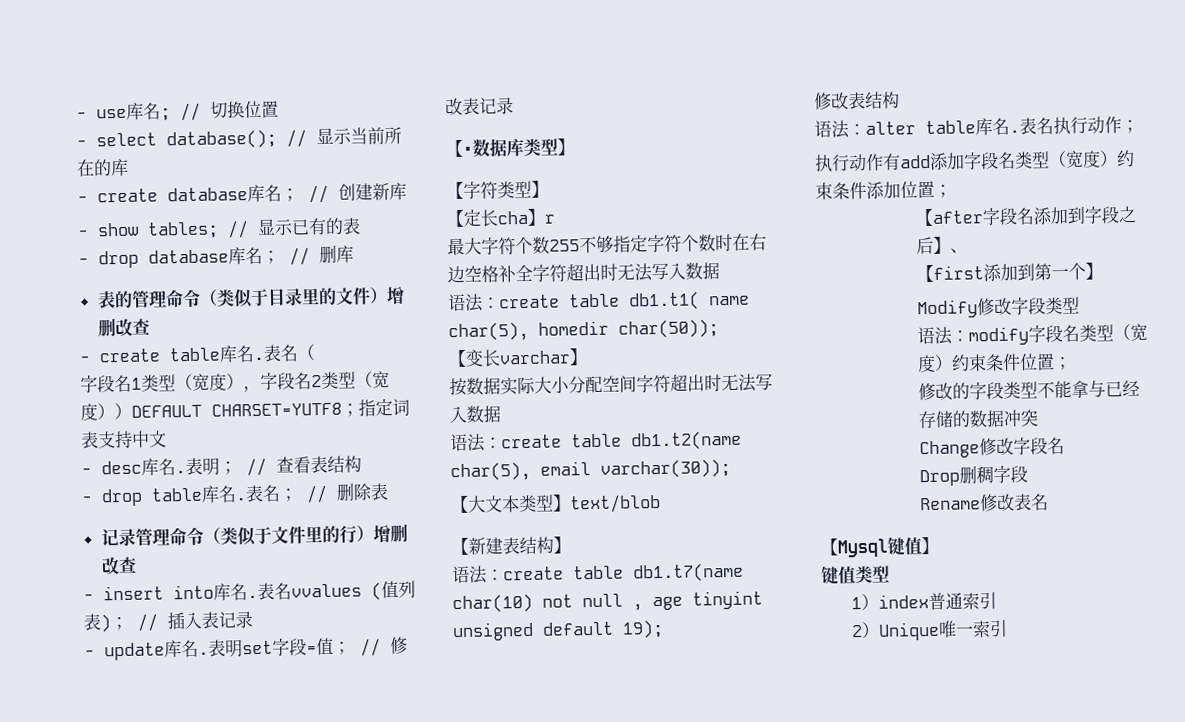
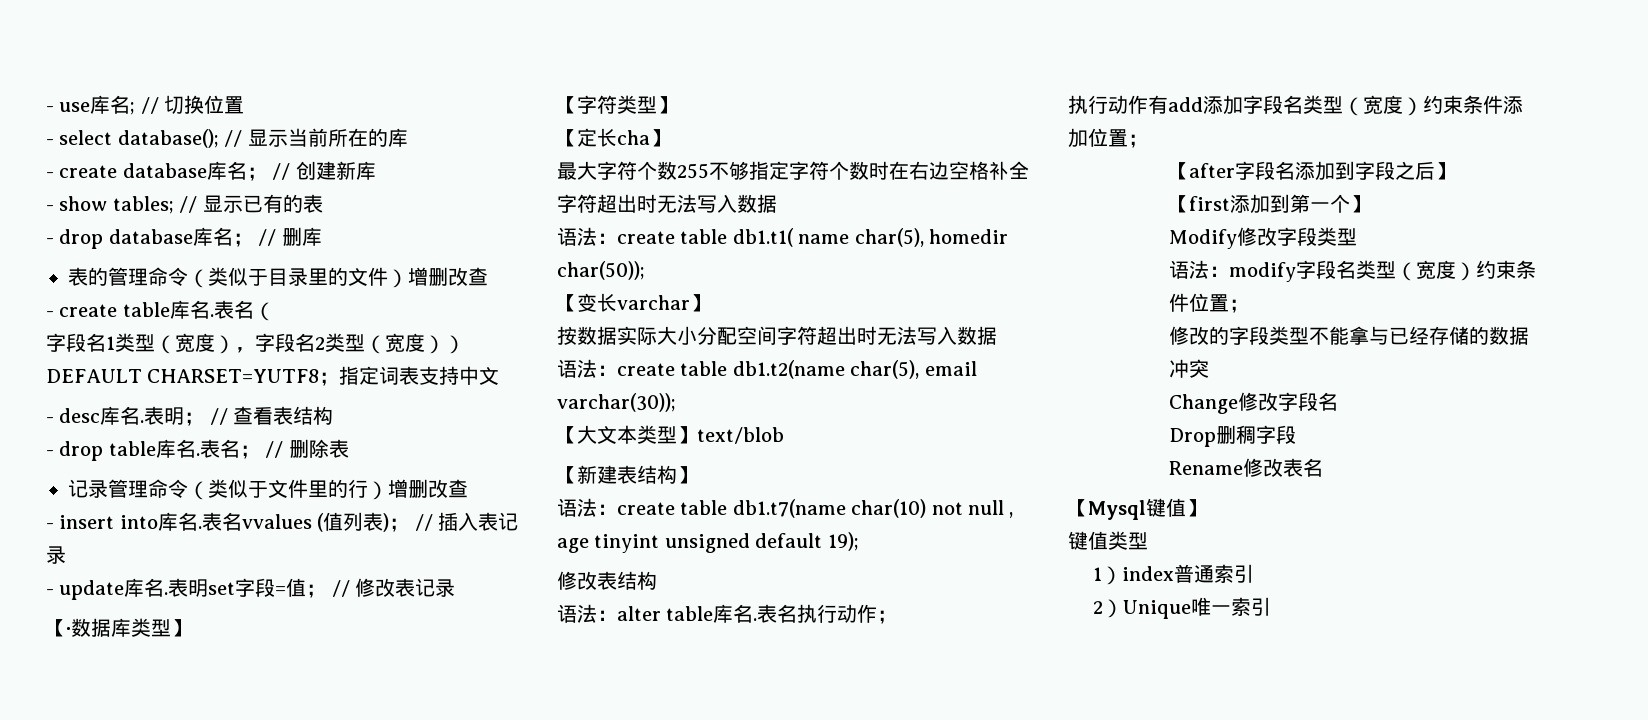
- 【定长cha】r
+ 【定长cha】
- 【after字段名添加到字段之后】、
+ 【after字段名添加到字段之后】

